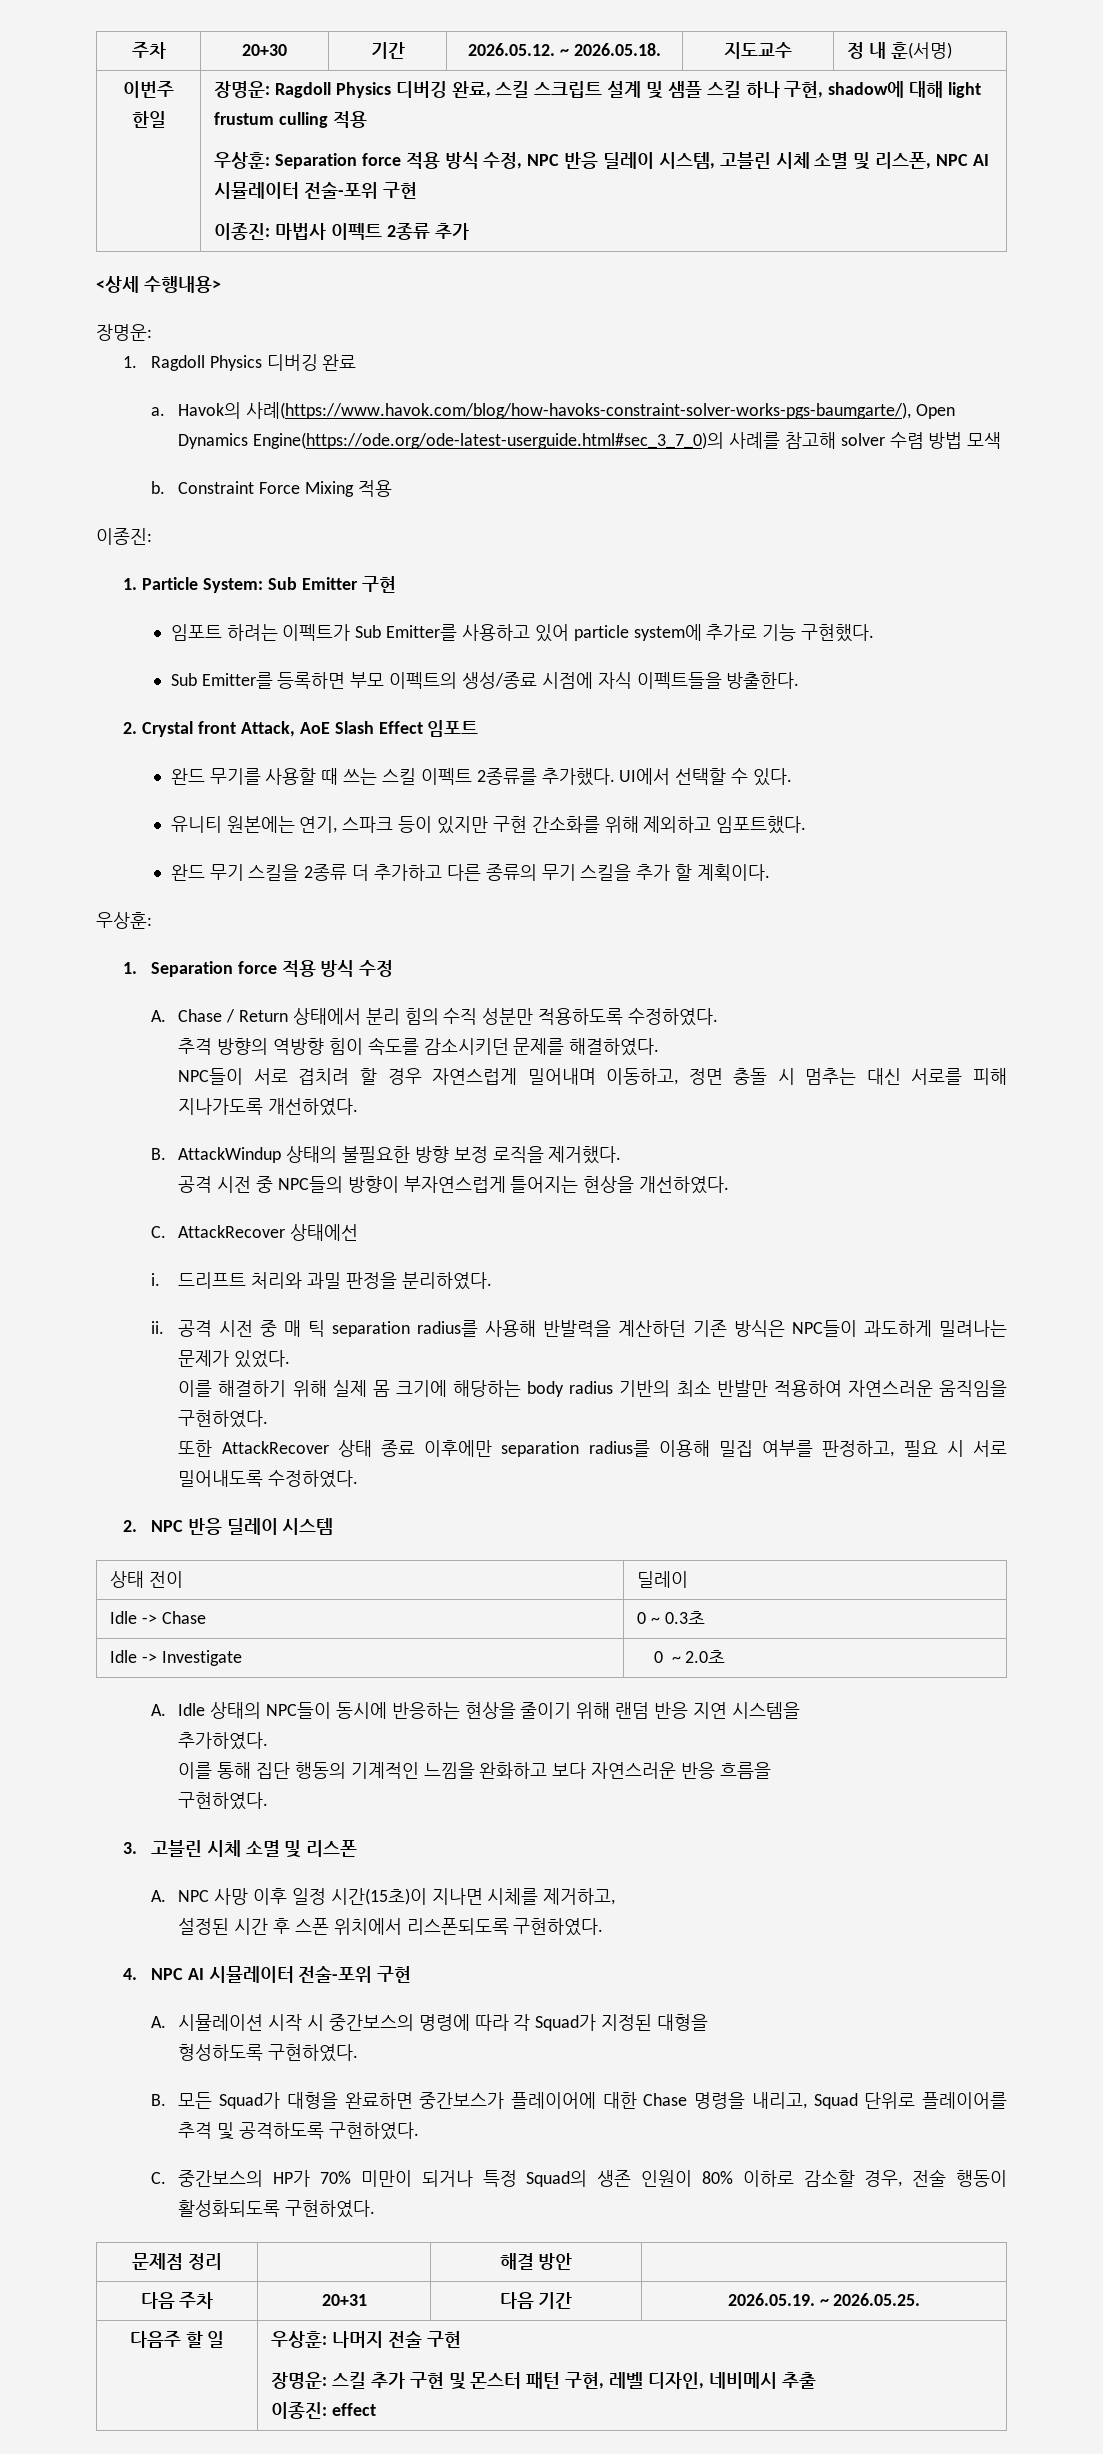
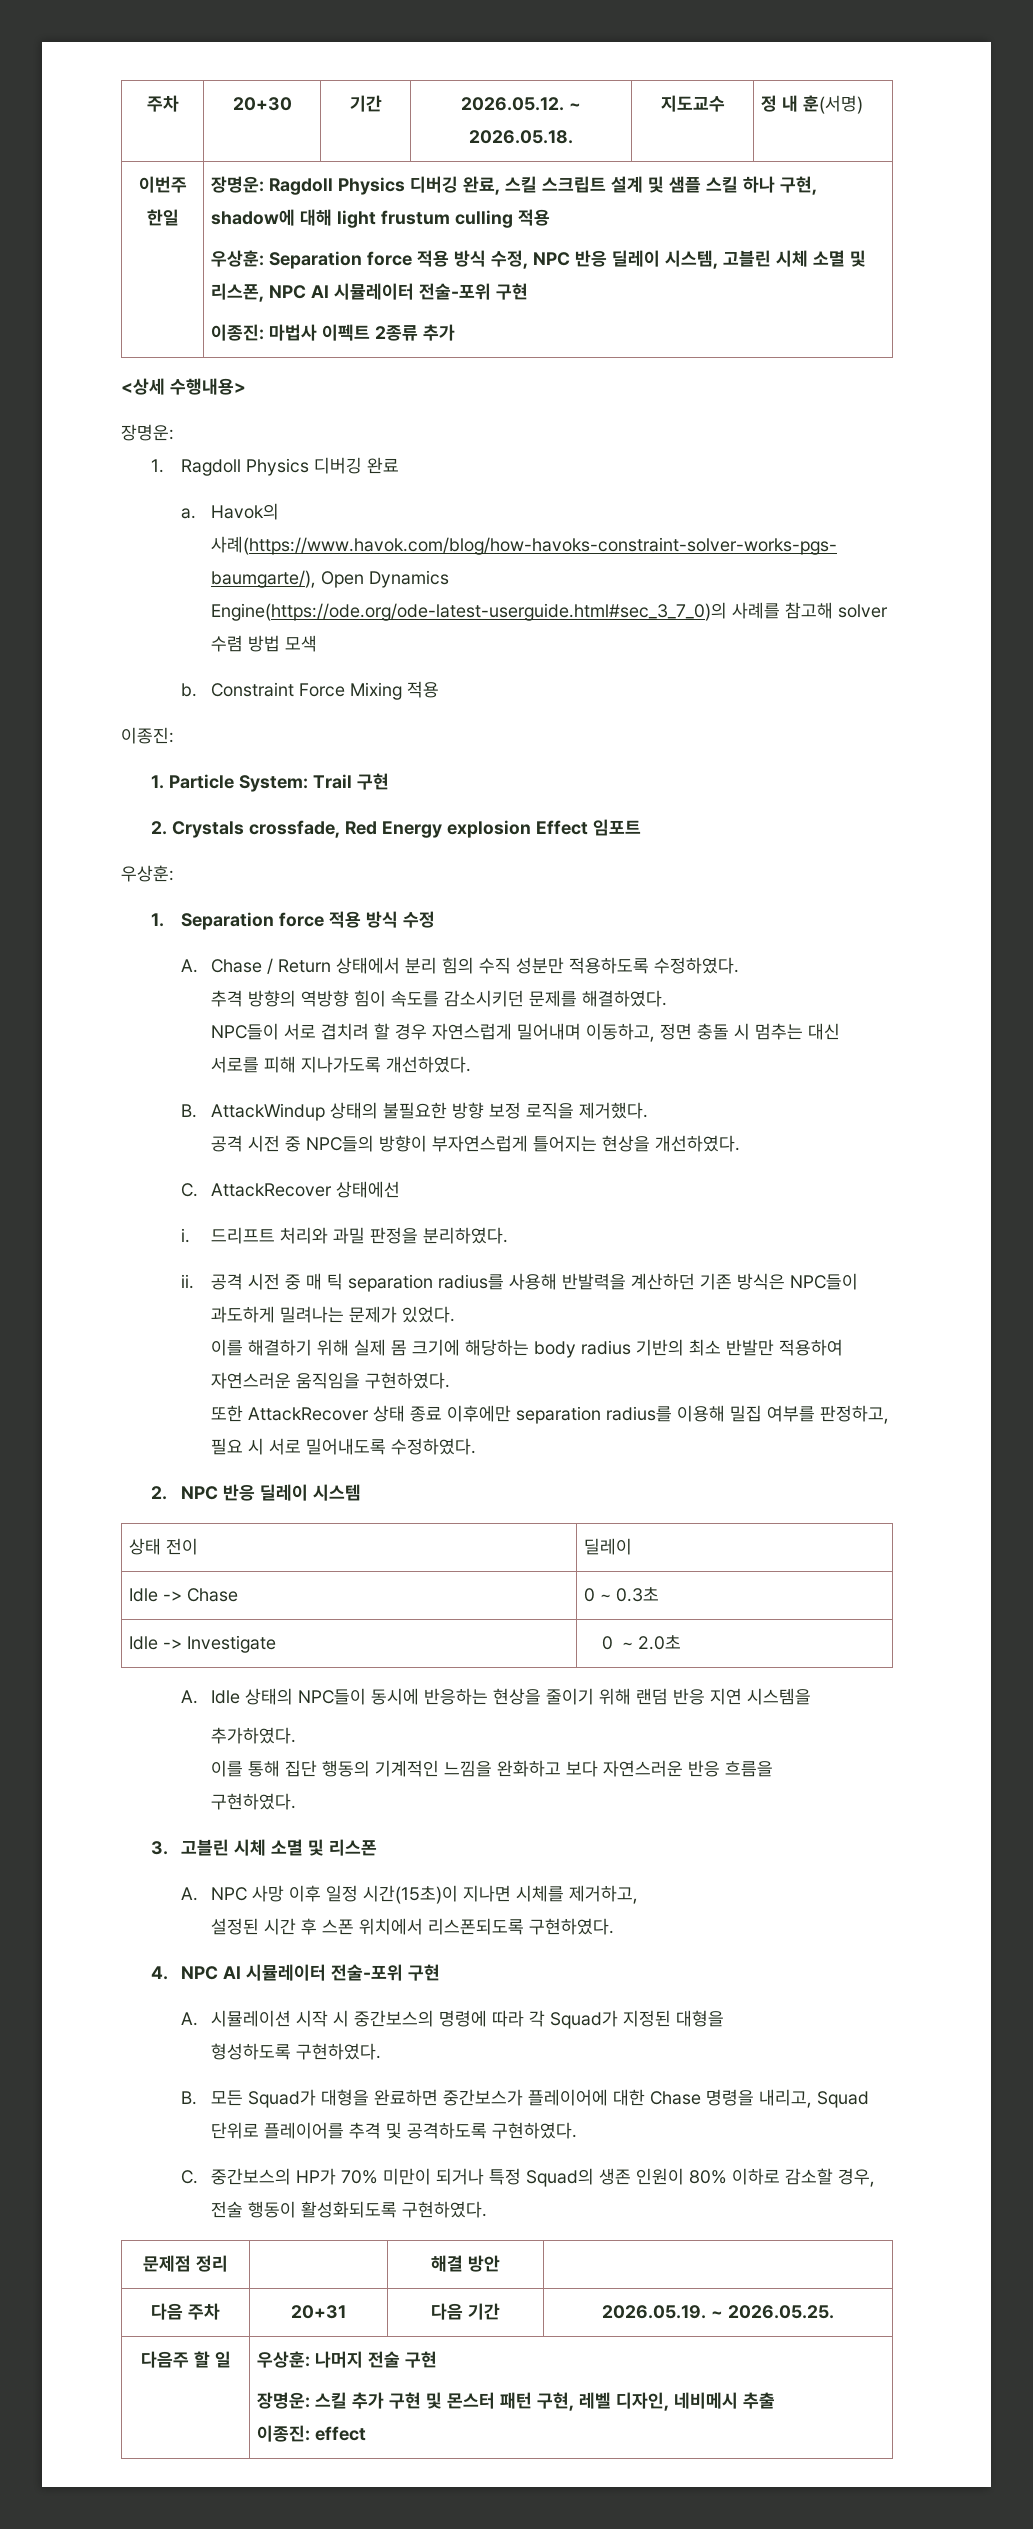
- 1. Particle System: Sub Emitter 구현
- 임포트 하려는 이펙트가 Sub Emitter를 사용하고 있어 particle system에 추가로 기능 구현했다.
- Sub Emitter를 등록하면 부모 이펙트의 생성/종료 시점에 자식 이펙트들을 방출한다.
- 2. Crystal front Attack, AoE Slash Effect 임포트
- 완드 무기를 사용할 때 쓰는 스킬 이펙트 2종류를 추가했다. UI에서 선택할 수 있다.
- 유니티 원본에는 연기, 스파크 등이 있지만 구현 간소화를 위해 제외하고 임포트했다.
- 완드 무기 스킬을 2종류 더 추가하고 다른 종류의 무기 스킬을 추가 할 계획이다.
+ 1. Particle System: Trail 구현
+ 2. Crystals crossfade, Red Energy explosion Effect 임포트

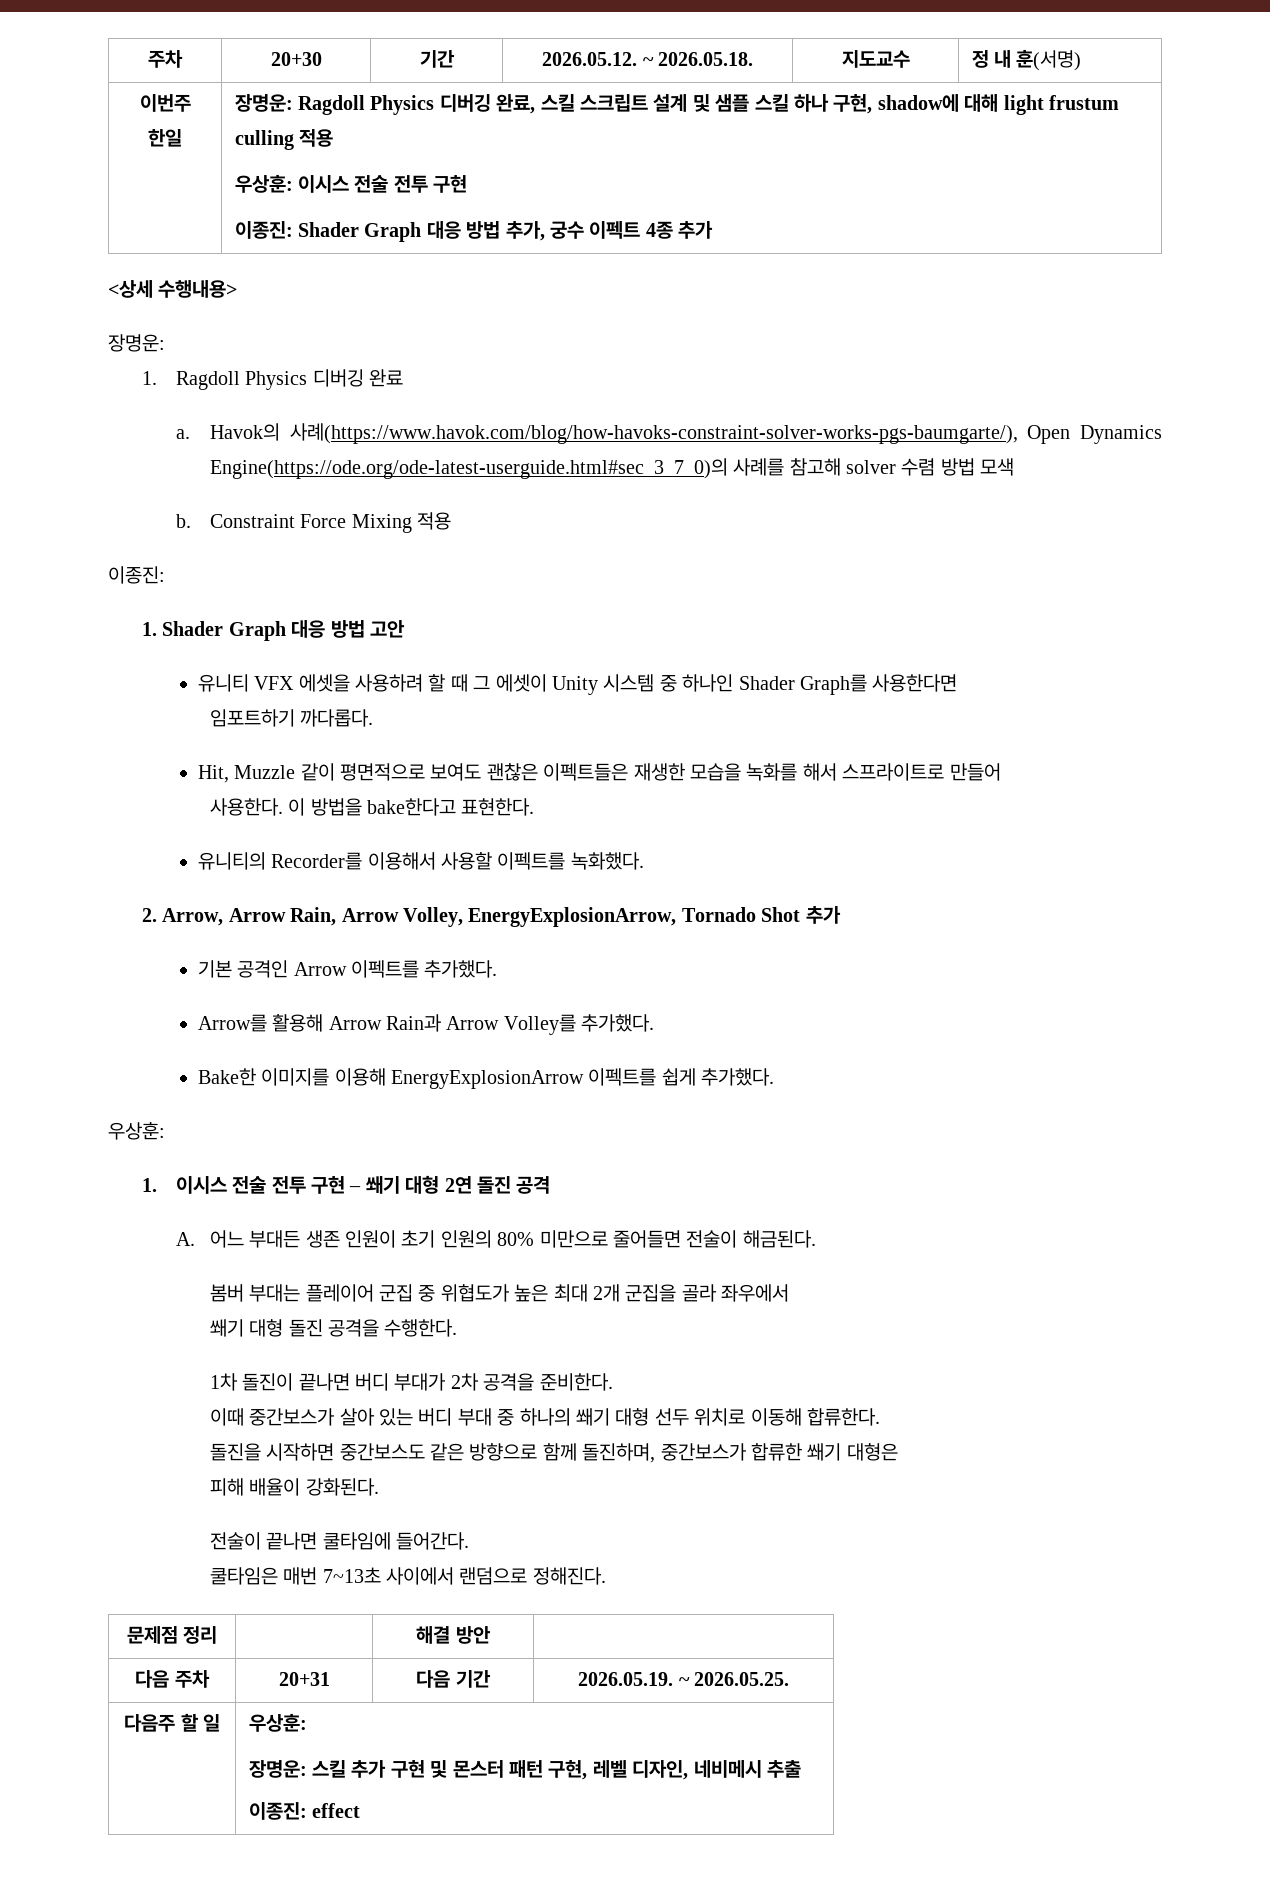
- 우상훈: Separation force 적용 방식 수정, NPC 반응 딜레이 시스템, 고블린 시체 소멸 및 리스폰, NPC AI 시뮬레이터 전술-포위 구현
- 이종진: 마법사 이펙트 2종류 추가
+ 우상훈: 이시스 전술 전투 구현
+ 이종진: Shader Graph 대응 방법 추가, 궁수 이펙트 4종 추가
- 1. Particle System: Trail 구현
- 2. Crystals crossfade, Red Energy explosion Effect 임포트
+ 1. Shader Graph 대응 방법 고안
+ 유니티 VFX 에셋을 사용하려 할 때 그 에셋이 Unity 시스템 중 하나인 Shader Graph를 사용한다면
+ 임포트하기 까다롭다.
+ Hit, Muzzle 같이 평면적으로 보여도 괜찮은 이펙트들은 재생한 모습을 녹화를 해서 스프라이트로 만들어
+ 사용한다. 이 방법을 bake한다고 표현한다.
+ 유니티의 Recorder를 이용해서 사용할 이펙트를 녹화했다.
+ 2. Arrow, Arrow Rain, Arrow Volley, EnergyExplosionArrow, Tornado Shot 추가
+ 기본 공격인 Arrow 이펙트를 추가했다.
+ Arrow를 활용해 Arrow Rain과 Arrow Volley를 추가했다.
+ Bake한 이미지를 이용해 EnergyExplosionArrow 이펙트를 쉽게 추가했다.
  우상훈:
- 1. Separation force 적용 방식 수정
- A. Chase / Return 상태에서 분리 힘의 수직 성분만 적용하도록 수정하였다.
- 추격 방향의 역방향 힘이 속도를 감소시키던 문제를 해결하였다.
- NPC들이 서로 겹치려 할 경우 자연스럽게 밀어내며 이동하고, 정면 충돌 시 멈추는 대신 서로를 피해 지나가도록 개선하였다.
- B. AttackWindup 상태의 불필요한 방향 보정 로직을 제거했다.
- 공격 시전 중 NPC들의 방향이 부자연스럽게 틀어지는 현상을 개선하였다.
- C. AttackRecover 상태에선
- i. 드리프트 처리와 과밀 판정을 분리하였다.
- ii. 공격 시전 중 매 틱 separation radius를 사용해 반발력을 계산하던 기존 방식은 NPC들이 과도하게 밀려나는 문제가 있었다.
- 이를 해결하기 위해 실제 몸 크기에 해당하는 body radius 기반의 최소 반발만 적용하여 자연스러운 움직임을 구현하였다.
- 또한 AttackRecover 상태 종료 이후에만 separation radius를 이용해 밀집 여부를 판정하고, 필요 시 서로 밀어내도록 수정하였다.
- 2. NPC 반응 딜레이 시스템
- 상태 전이 | 딜레이
- Idle -> Chase | 0 ~ 0.3초
- Idle -> Investigate | 0 ~ 2.0초
- A. Idle 상태의 NPC들이 동시에 반응하는 현상을 줄이기 위해 랜덤 반응 지연 시스템을
- 추가하였다.
- 이를 통해 집단 행동의 기계적인 느낌을 완화하고 보다 자연스러운 반응 흐름을
- 구현하였다.
- 3. 고블린 시체 소멸 및 리스폰
- A. NPC 사망 이후 일정 시간(15초)이 지나면 시체를 제거하고,
- 설정된 시간 후 스폰 위치에서 리스폰되도록 구현하였다.
- 4. NPC AI 시뮬레이터 전술-포위 구현
- A. 시뮬레이션 시작 시 중간보스의 명령에 따라 각 Squad가 지정된 대형을
- 형성하도록 구현하였다.
- B. 모든 Squad가 대형을 완료하면 중간보스가 플레이어에 대한 Chase 명령을 내리고, Squad 단위로 플레이어를 추격 및 공격하도록 구현하였다.
- C. 중간보스의 HP가 70% 미만이 되거나 특정 Squad의 생존 인원이 80% 이하로 감소할 경우, 전술 행동이 활성화되도록 구현하였다.
+ 1. 이시스 전술 전투 구현 – 쐐기 대형 2연 돌진 공격
+ A. 어느 부대든 생존 인원이 초기 인원의 80% 미만으로 줄어들면 전술이 해금된다.
+ 봄버 부대는 플레이어 군집 중 위협도가 높은 최대 2개 군집을 골라 좌우에서
+ 쐐기 대형 돌진 공격을 수행한다.
+ 1차 돌진이 끝나면 버디 부대가 2차 공격을 준비한다.
+ 이때 중간보스가 살아 있는 버디 부대 중 하나의 쐐기 대형 선두 위치로 이동해 합류한다.
+ 돌진을 시작하면 중간보스도 같은 방향으로 함께 돌진하며, 중간보스가 합류한 쐐기 대형은
+ 피해 배율이 강화된다.
+ 전술이 끝나면 쿨타임에 들어간다.
+ 쿨타임은 매번 7~13초 사이에서 랜덤으로 정해진다.
- 다음주 할 일 | 우상훈: 나머지 전술 구현
+ 다음주 할 일 | 우상훈:

